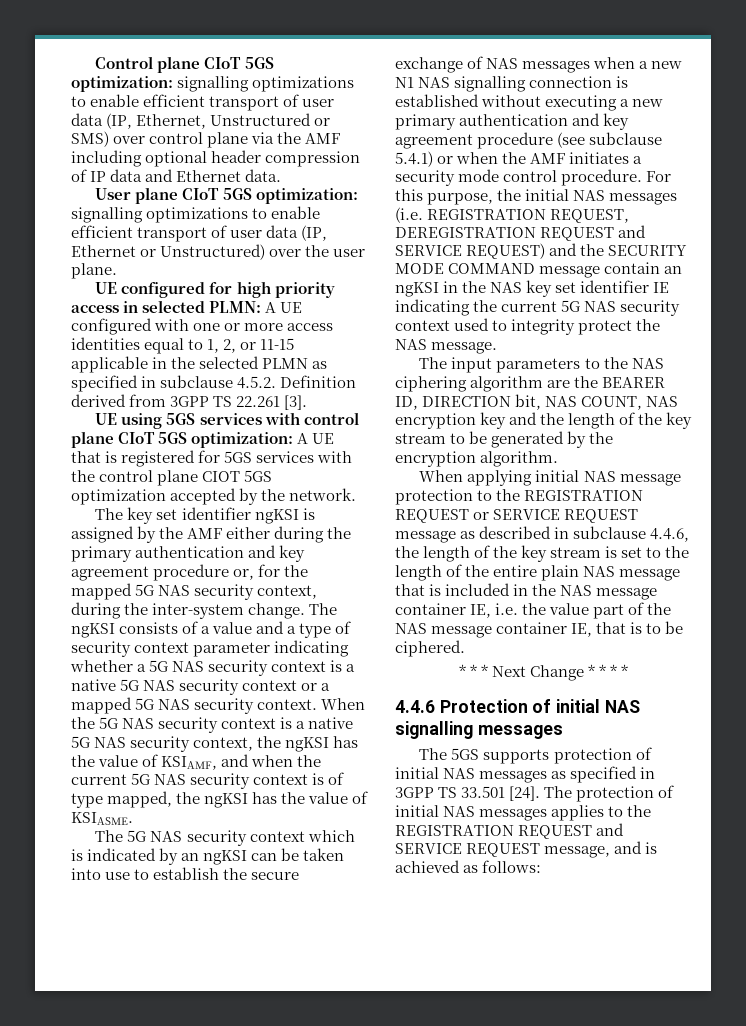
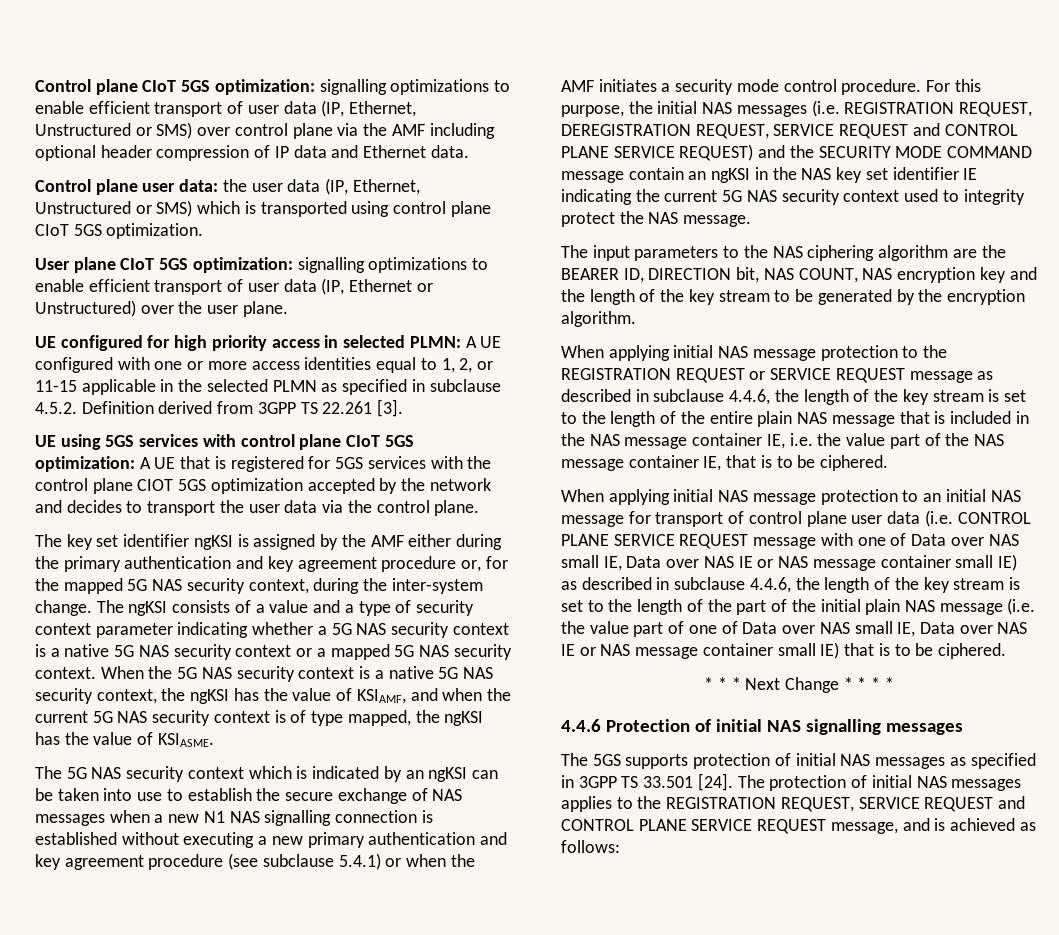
+ Control plane user data: the user data (IP, Ethernet, Unstructured or SMS) which is transported using control plane CIoT 5GS optimization.
- UE using 5GS services with control plane CIoT 5GS optimization: A UE that is registered for 5GS services with the control plane CIOT 5GS optimization accepted by the network.
+ UE using 5GS services with control plane CIoT 5GS optimization: A UE that is registered for 5GS services with the control plane CIOT 5GS optimization accepted by the network and decides to transport the user data via the control plane.
- For this purpose, the initial NAS messages (i.e. REGISTRATION REQUEST, DEREGISTRATION REQUEST and SERVICE REQUEST) and the SECURITY MODE COMMAND message contain an ngKSI in the NAS key set identifier IE indicating the current 5G NAS security context used to integrity protect the NAS message.
+ For this purpose, the initial NAS messages (i.e. REGISTRATION REQUEST, DEREGISTRATION REQUEST, SERVICE REQUEST and CONTROL PLANE SERVICE REQUEST) and the SECURITY MODE COMMAND message contain an ngKSI in the NAS key set identifier IE indicating the current 5G NAS security context used to integrity protect the NAS message.
+ When applying initial NAS message protection to an initial NAS message for transport of control plane user data (i.e. CONTROL PLANE SERVICE REQUEST message with one of Data over NAS small IE, Data over NAS IE or NAS message container small IE) as described in subclause 4.4.6, the length of the key stream is set to the length of the part of the initial plain NAS message (i.e. the value part of one of Data over NAS small IE, Data over NAS IE or NAS message container small IE) that is to be ciphered.
- The protection of initial NAS messages applies to the REGISTRATION REQUEST and SERVICE REQUEST message, and is achieved as follows:
+ The protection of initial NAS messages applies to the REGISTRATION REQUEST, SERVICE REQUEST and CONTROL PLANE SERVICE REQUEST message, and is achieved as follows:

